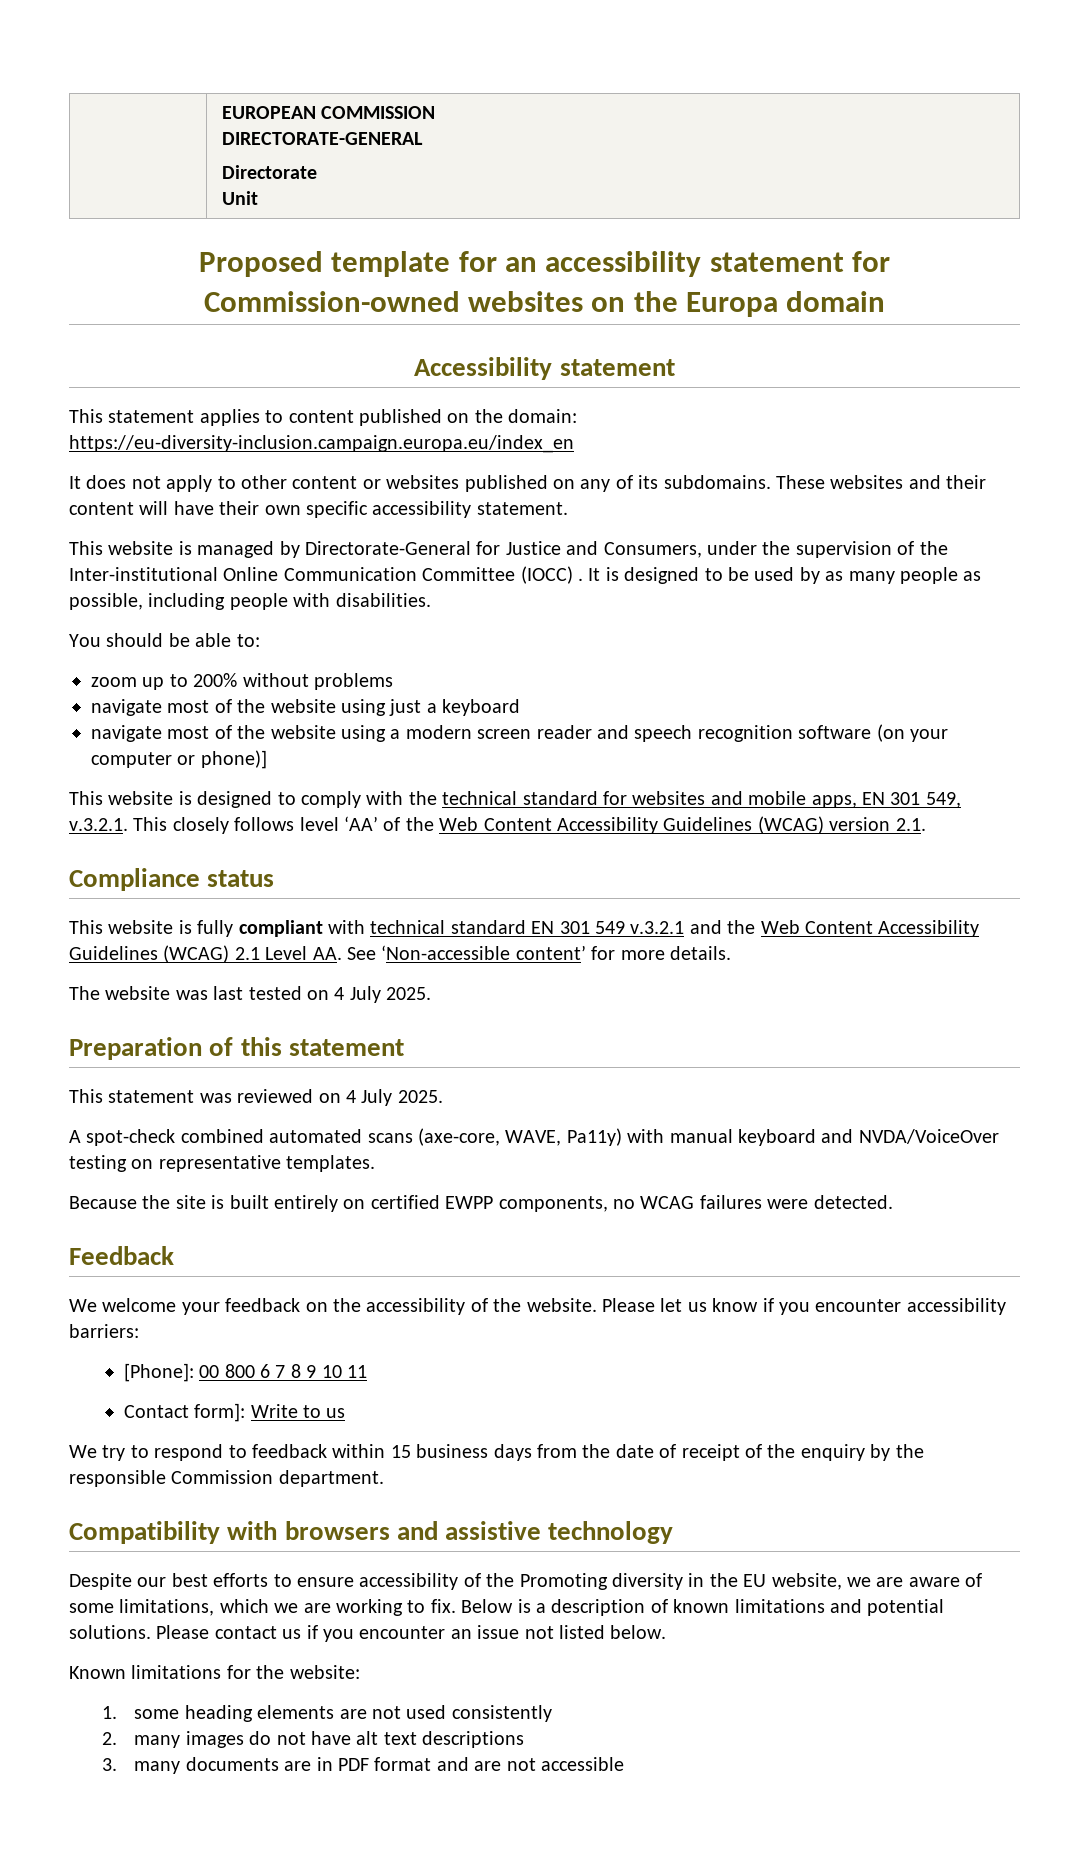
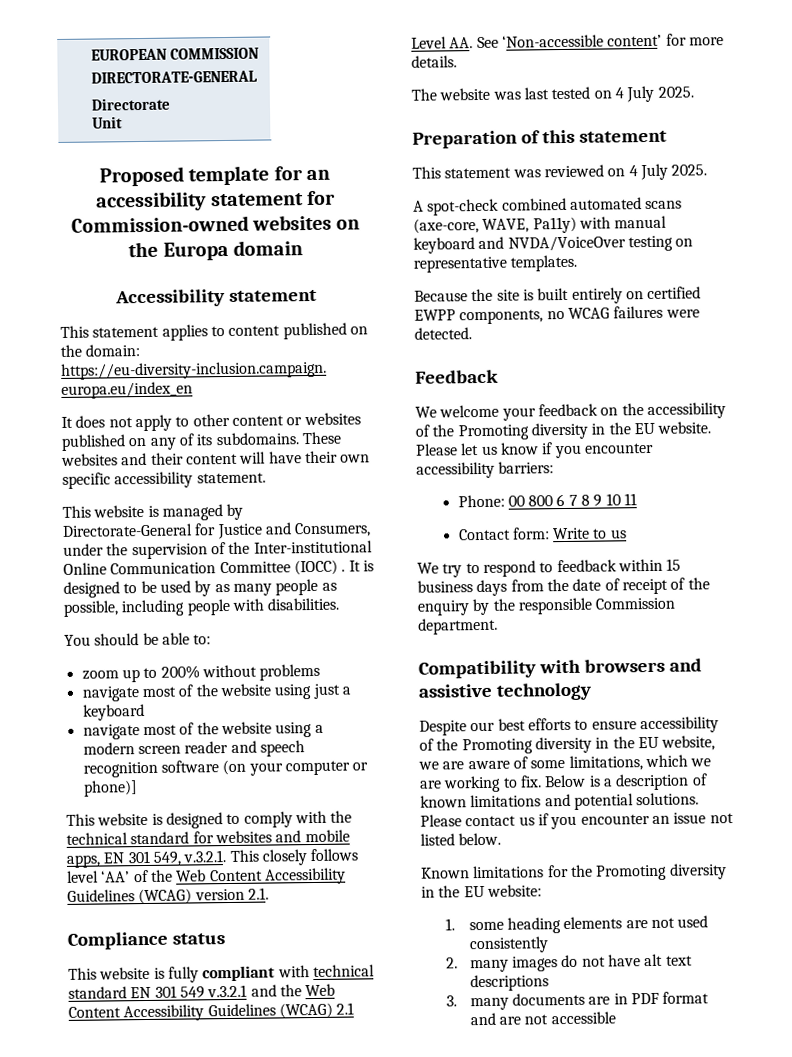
- We welcome your feedback on the accessibility of the website.
+ We welcome your feedback on the accessibility of the Promoting diversity in the EU website.
- [Phone]: 00 800 6 7 8 9 10 11
+ Phone: 00 800 6 7 8 9 10 11
- Contact form]: Write to us
+ Contact form: Write to us
- Known limitations for the website:
+ Known limitations for the Promoting diversity in the EU website:

